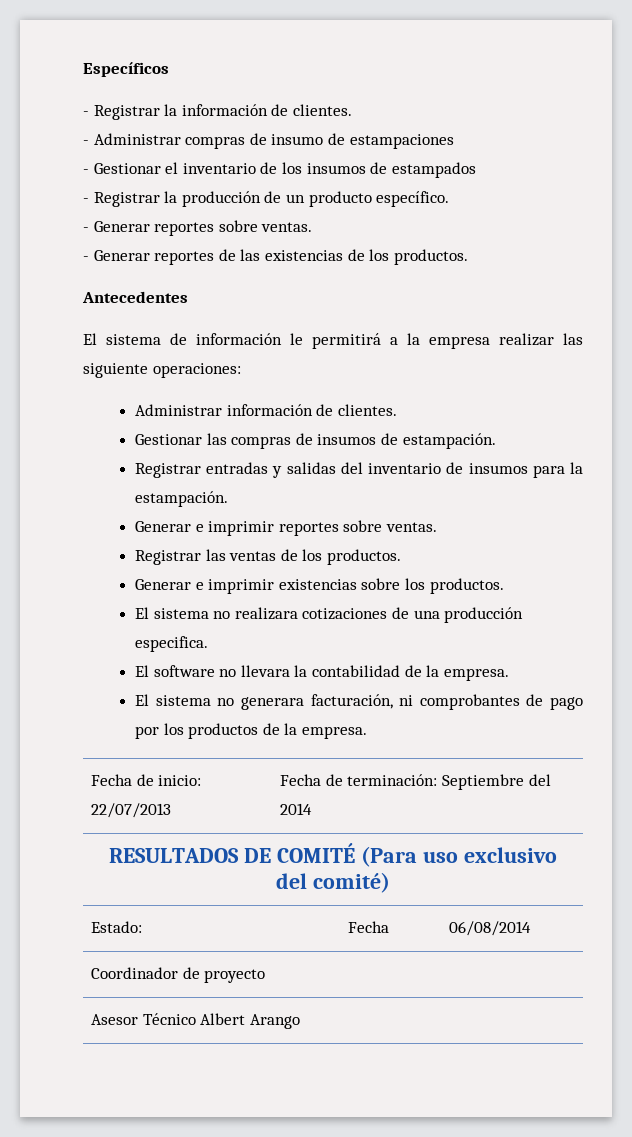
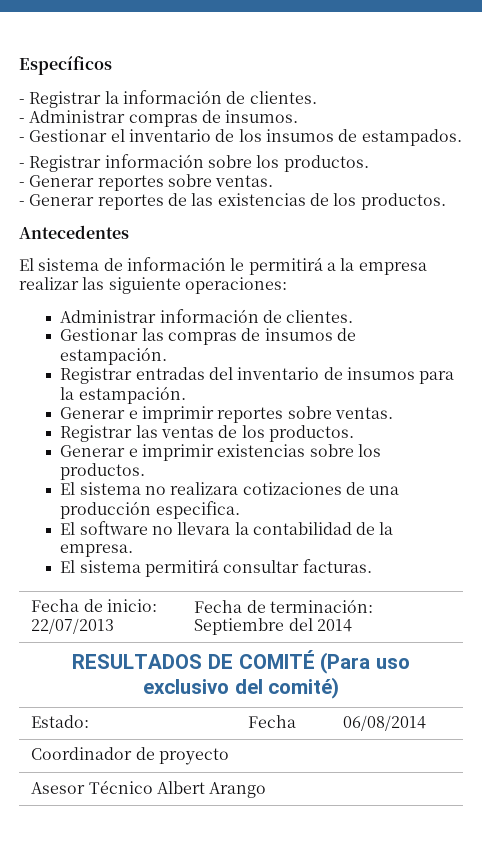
- - Administrar compras de insumo de estampaciones
+ - Administrar compras de insumos.
- - Gestionar el inventario de los insumos de estampados
- - Registrar la producción de un producto específico.
+ - Gestionar el inventario de los insumos de estampados.
+ - Registrar información sobre los productos.
- Registrar entradas y salidas del inventario de insumos para la estampación.
+ Registrar entradas del inventario de insumos para la estampación.
- El sistema no generara facturación, ni comprobantes de pago por los productos de la empresa.
+ El sistema permitirá consultar facturas.

